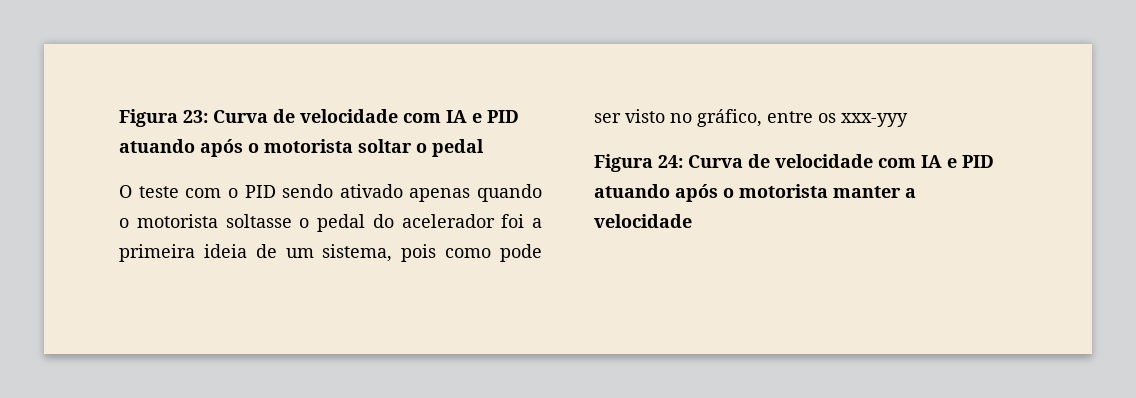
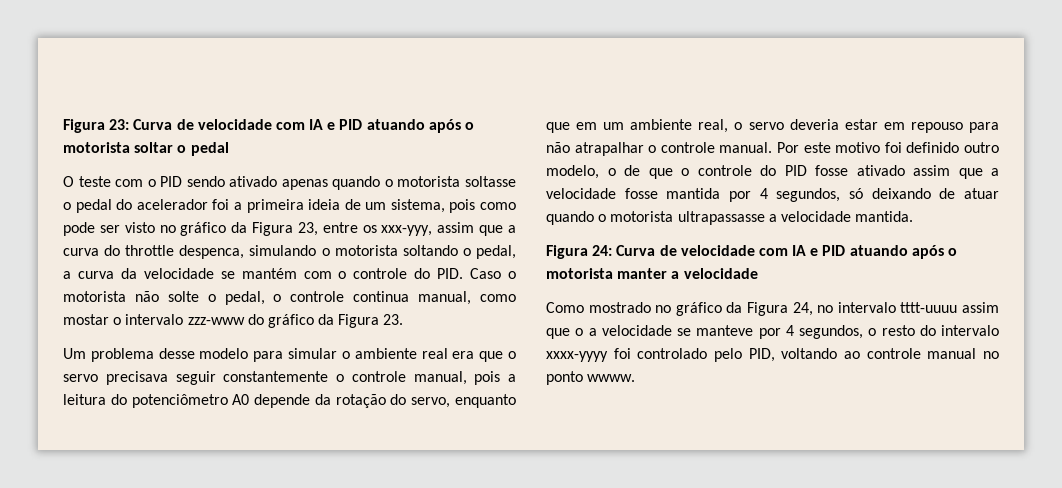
- O teste com o PID sendo ativado apenas quando o motorista soltasse o pedal do acelerador foi a primeira ideia de um sistema, pois como pode ser visto no gráfico, entre os xxx-yyy
+ O teste com o PID sendo ativado apenas quando o motorista soltasse o pedal do acelerador foi a primeira ideia de um sistema, pois como pode ser visto no gráfico da Figura 23, entre os xxx-yyy, assim que a curva do throttle despenca, simulando o motorista soltando o pedal, a curva da velocidade se mantém com o controle do PID. Caso o motorista não solte o pedal, o controle continua manual, como mostar o intervalo zzz-www do gráfico da Figura 23.
+ Um problema desse modelo para simular o ambiente real era que o servo precisava seguir constantemente o controle manual, pois a leitura do potenciômetro A0 depende da rotação do servo, enquanto que em um ambiente real, o servo deveria estar em repouso para não atrapalhar o controle manual. Por este motivo foi definido outro modelo, o de que o controle do PID fosse ativado assim que a velocidade fosse mantida por 4 segundos, só deixando de atuar quando o motorista ultrapassasse a velocidade mantida.
+ Como mostrado no gráfico da Figura 24, no intervalo tttt-uuuu assim que o a velocidade se manteve por 4 segundos, o resto do intervalo xxxx-yyyy foi controlado pelo PID, voltando ao controle manual no ponto wwww.

